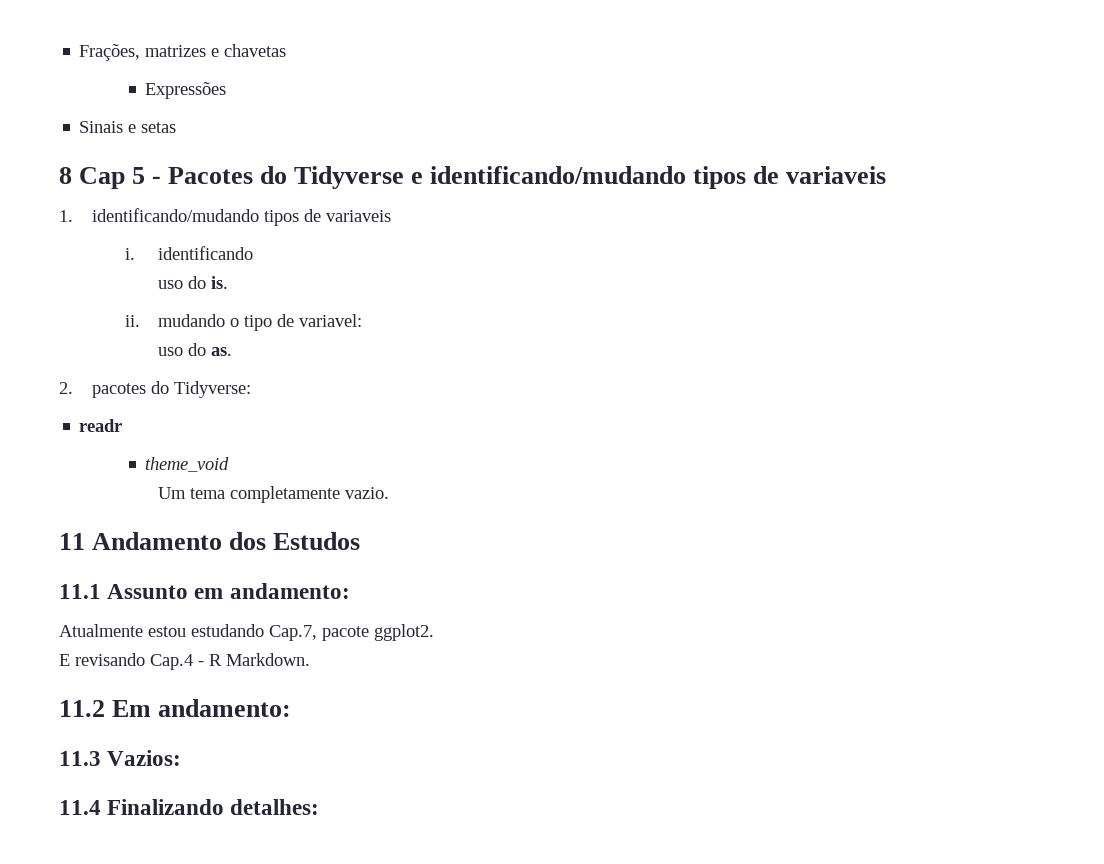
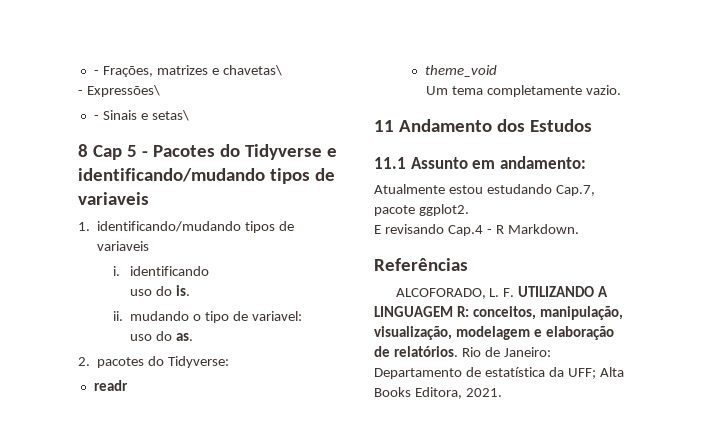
- Frações, matrizes e chavetas
- Expressões
- Sinais e setas
+ - Frações, matrizes e chavetas\
+ - Expressões\
+ - Sinais e setas\
- 11.2 Em andamento:
- 11.3 Vazios:
- 11.4 Finalizando detalhes:
+ Referências
+ ALCOFORADO, L. F. UTILIZANDO A LINGUAGEM R: conceitos, manipulação, visualização, modelagem e elaboração de relatórios. Rio de Janeiro: Departamento de estatística da UFF; Alta Books Editora, 2021.

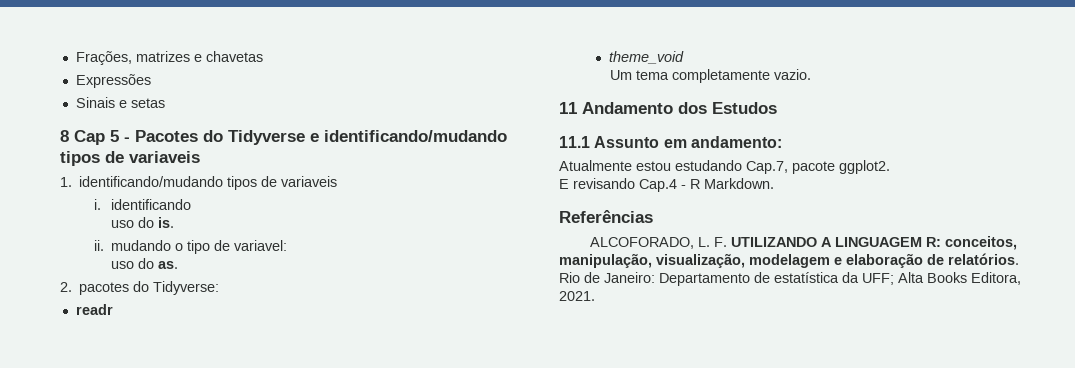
- - Frações, matrizes e chavetas\
- - Expressões\
- - Sinais e setas\
+ Frações, matrizes e chavetas
+ Expressões
+ Sinais e setas

